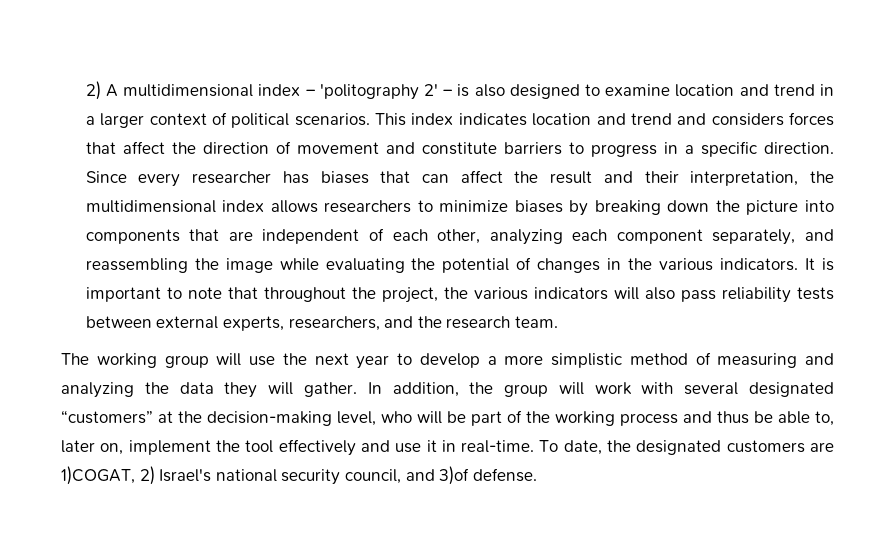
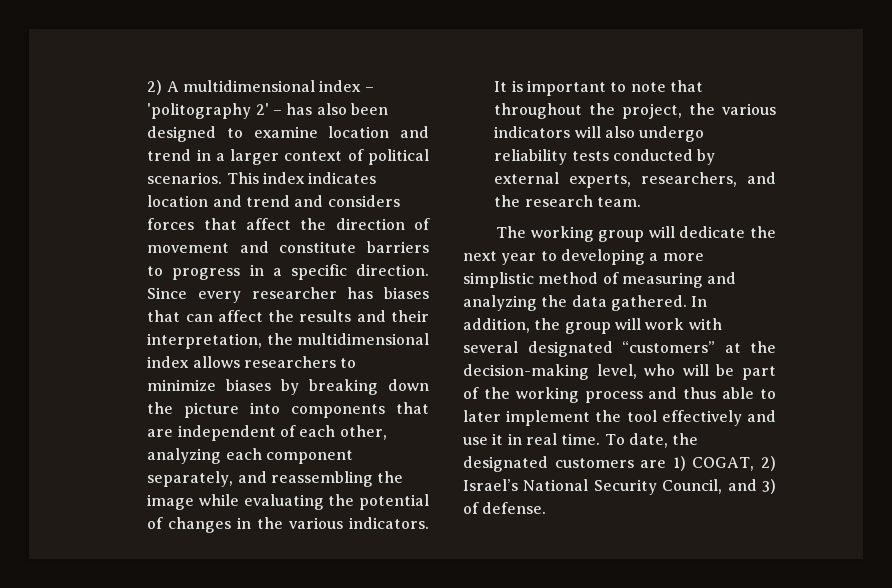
- 2) A multidimensional index – 'politography 2' – is also designed to examine location and trend in a larger context of political scenarios.
+ 2) A multidimensional index – 'politography 2' – has also been designed to examine location and trend in a larger context of political scenarios.
- Since every researcher has biases that can affect the result and their interpretation, the multidimensional index allows researchers to minimize biases by breaking down the picture into components that are independent of each other, analyzing each component separately, and reassembling the image while evaluating the potential of changes in the various indicators.
+ Since every researcher has biases that can affect the results and their interpretation, the multidimensional index allows researchers to minimize biases by breaking down the picture into components that are independent of each other, analyzing each component separately, and reassembling the image while evaluating the potential of changes in the various indicators.
- It is important to note that throughout the project, the various indicators will also pass reliability tests between external experts, researchers, and the research team.
+ It is important to note that throughout the project, the various indicators will also undergo reliability tests conducted by external experts, researchers, and the research team.
- The working group will use the next year to develop a more simplistic method of measuring and analyzing the data they will gather.
+ The working group will dedicate the next year to developing a more simplistic method of measuring and analyzing the data gathered.
- In addition, the group will work with several designated “customers” at the decision-making level, who will be part of the working process and thus be able to, later on, implement the tool effectively and use it in real-time.
+ In addition, the group will work with several designated “customers” at the decision-making level, who will be part of the working process and thus able to later implement the tool effectively and use it in real time.
- To date, the designated customers are 1)COGAT, 2) Israel's national security council, and 3)of defense.
+ To date, the designated customers are 1) COGAT, 2) Israel’s National Security Council, and 3) of defense.

